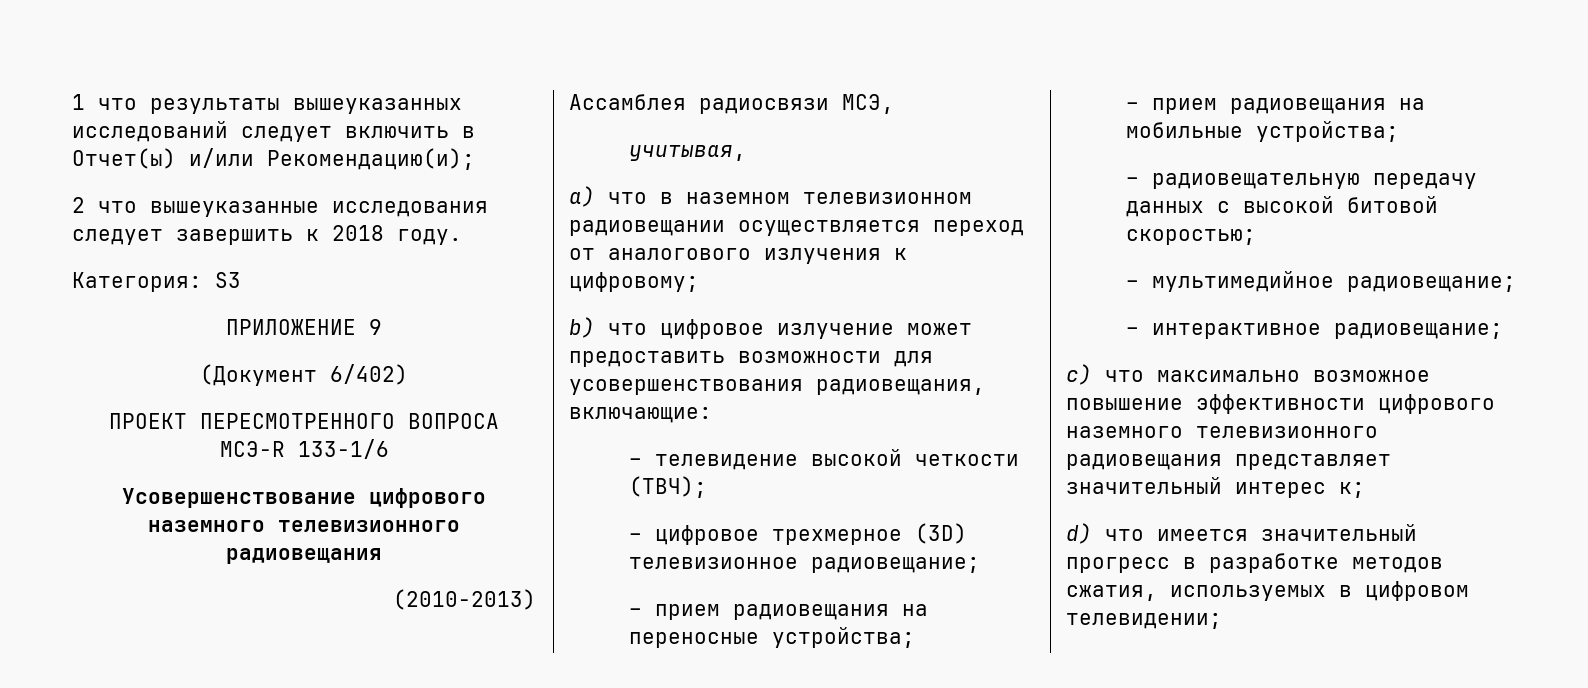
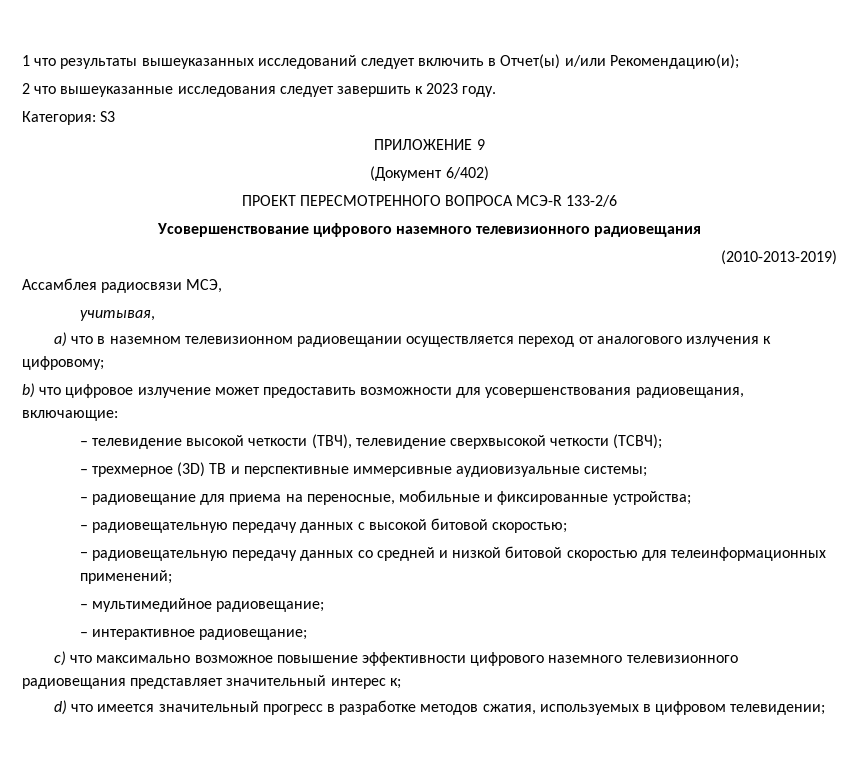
- 2 что вышеуказанные исследования следует завершить к 2018 году.
+ 2 что вышеуказанные исследования следует завершить к 2023 году.
- ПРОЕКТ ПЕРЕСМОТРЕННОГО ВОПРОСА МСЭ-R 133-1/6
+ ПРОЕКТ ПЕРЕСМОТРЕННОГО ВОПРОСА МСЭ-R 133-2/6
- (2010-2013)
+ (2010-2013-2019)
- – телевидение высокой четкости (ТВЧ);
- – цифровое трехмерное (3D) телевизионное радиовещание;
- – прием радиовещания на переносные устройства;
- – прием радиовещания на мобильные устройства;
+ – телевидение высокой четкости (ТВЧ), телевидение сверхвысокой четкости (ТСВЧ);
+ – трехмерное (3D) ТВ и перспективные иммерсивные аудиовизуальные системы;
+ – радиовещание для приема на переносные, мобильные и фиксированные устройства;
+ − радиовещательную передачу данных со средней и низкой битовой скоростью для телеинформационных применений;

